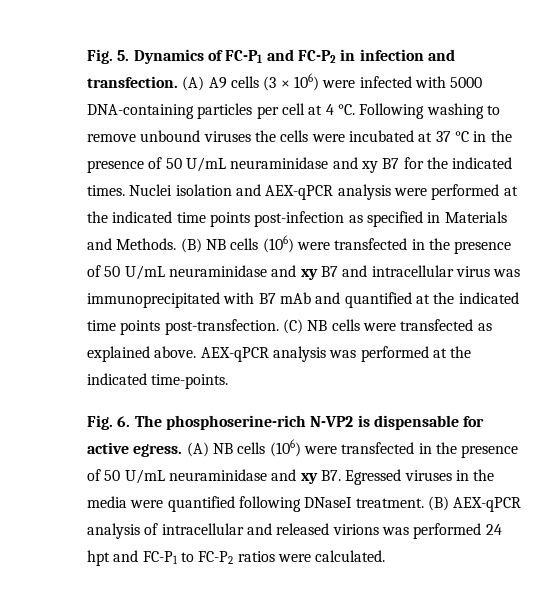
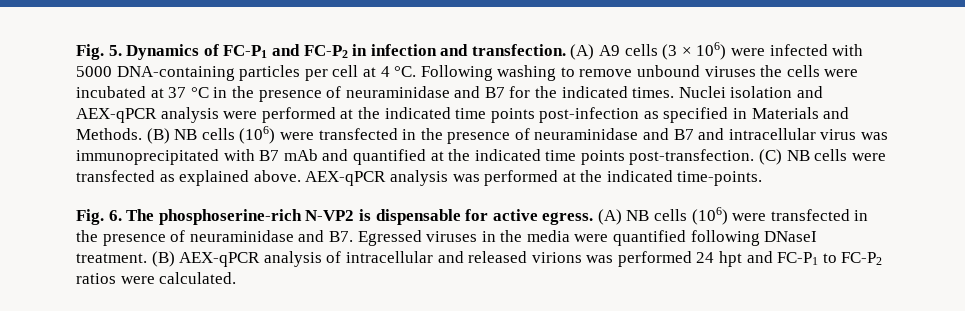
- Following washing to remove unbound viruses the cells were incubated at 37 °C in the presence of 50 U/mL neuraminidase and xy B7 for the indicated times.
+ Following washing to remove unbound viruses the cells were incubated at 37 °C in the presence of neuraminidase and B7 for the indicated times.
- (B) NB cells (106) were transfected in the presence of 50 U/mL neuraminidase and xy B7 and intracellular virus was immunoprecipitated with B7 mAb and quantified at the indicated time points post-transfection.
+ (B) NB cells (106) were transfected in the presence of neuraminidase and B7 and intracellular virus was immunoprecipitated with B7 mAb and quantified at the indicated time points post-transfection.
- (A) NB cells (106) were transfected in the presence of 50 U/mL neuraminidase and xy B7. Egressed viruses in the media were quantified following DNaseI treatment.
+ (A) NB cells (106) were transfected in the presence of neuraminidase and B7. Egressed viruses in the media were quantified following DNaseI treatment.

